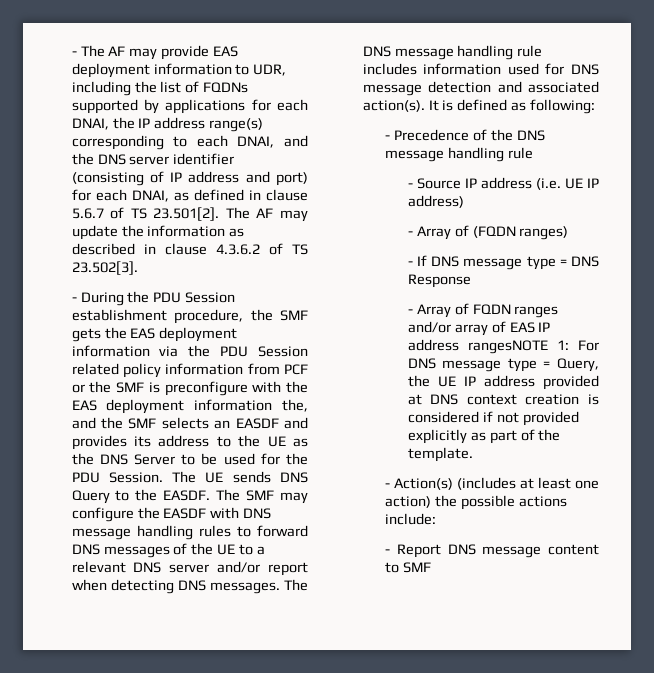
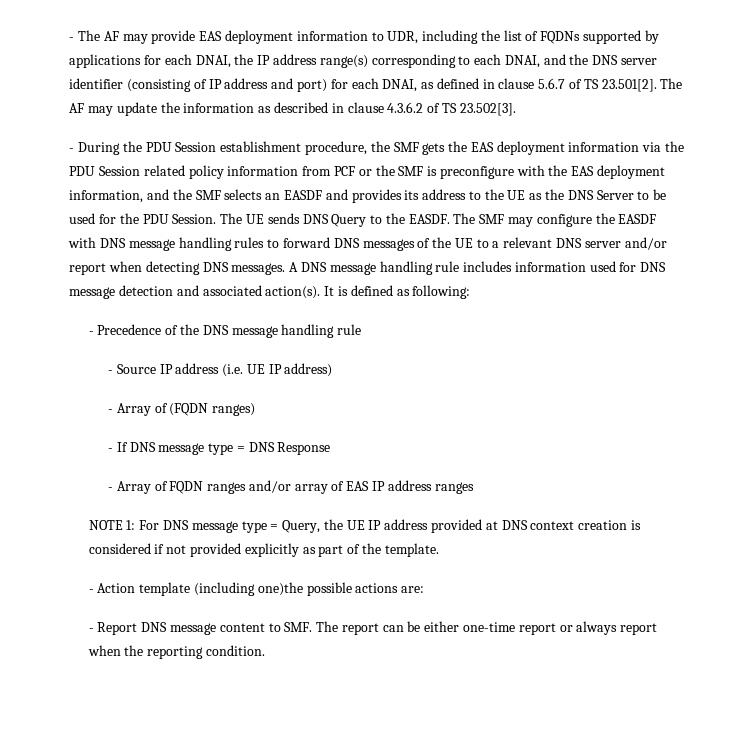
- - During the PDU Session establishment procedure, the SMF gets the EAS deployment information via the PDU Session related policy information from PCF or the SMF is preconfigure with the EAS deployment information the, and the SMF selects an EASDF and provides its address to the UE as the DNS Server to be used for the PDU Session.
+ - During the PDU Session establishment procedure, the SMF gets the EAS deployment information via the PDU Session related policy information from PCF or the SMF is preconfigure with the EAS deployment information, and the SMF selects an EASDF and provides its address to the UE as the DNS Server to be used for the PDU Session.
- The DNS message handling rule includes information used for DNS message detection and associated action(s).
+ A DNS message handling rule includes information used for DNS message detection and associated action(s).
- - Array of FQDN ranges and/or array of EAS IP address rangesNOTE 1: For DNS message type = Query, the UE IP address provided at DNS context creation is considered if not provided explicitly as part of the template.
+ - Array of FQDN ranges and/or array of EAS IP address ranges
+ NOTE 1: For DNS message type = Query, the UE IP address provided at DNS context creation is considered if not provided explicitly as part of the template.
- - Action(s) (includes at least one action) the possible actions include:
+ - Action template (including one)the possible actions are:
- - Report DNS message content to SMF
+ - Report DNS message content to SMF. The report can be either one-time report or always report when the reporting condition.

